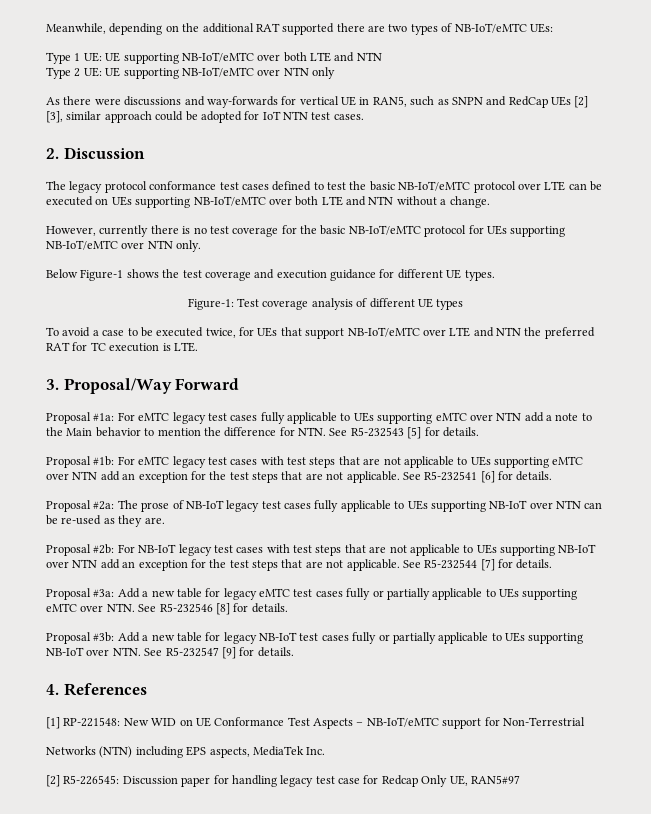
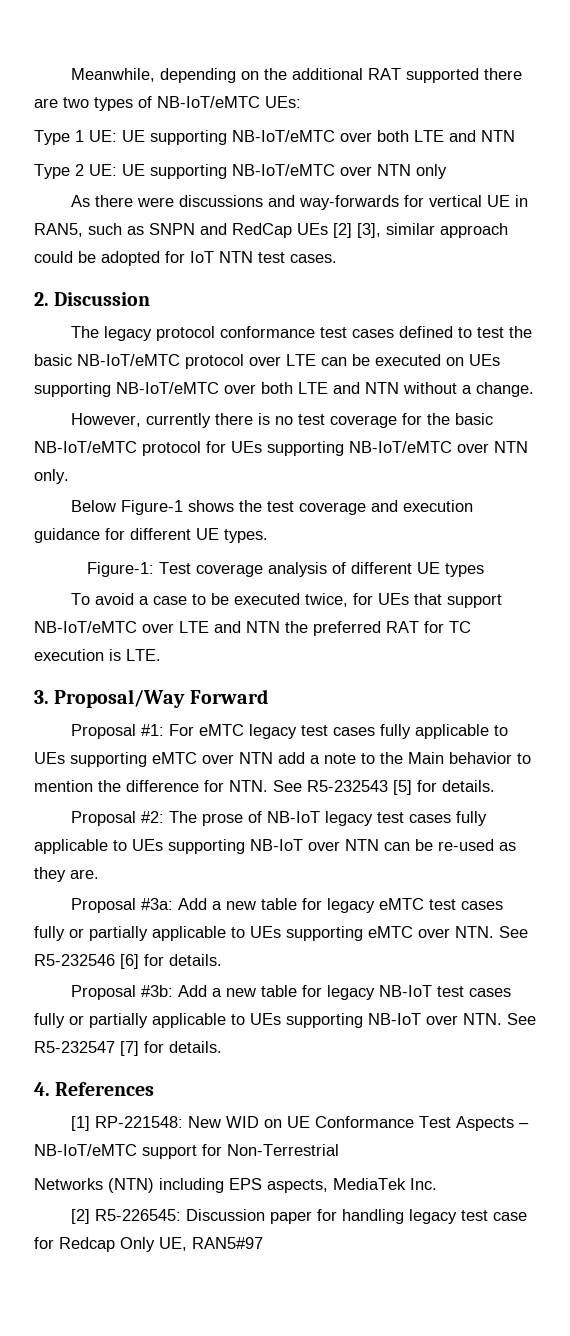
- Proposal #1a: For eMTC legacy test cases fully applicable to UEs supporting eMTC over NTN add a note to the Main behavior to mention the difference for NTN. See R5-232543 [5] for details.
+ Proposal #1: For eMTC legacy test cases fully applicable to UEs supporting eMTC over NTN add a note to the Main behavior to mention the difference for NTN. See R5-232543 [5] for details.
- Proposal #1b: For eMTC legacy test cases with test steps that are not applicable to UEs supporting eMTC over NTN add an exception for the test steps that are not applicable. See R5-232541 [6] for details.
- Proposal #2a: The prose of NB-IoT legacy test cases fully applicable to UEs supporting NB-IoT over NTN can be re-used as they are.
+ Proposal #2: The prose of NB-IoT legacy test cases fully applicable to UEs supporting NB-IoT over NTN can be re-used as they are.
- Proposal #2b: For NB-IoT legacy test cases with test steps that are not applicable to UEs supporting NB-IoT over NTN add an exception for the test steps that are not applicable. See R5-232544 [7] for details.
- Proposal #3a: Add a new table for legacy eMTC test cases fully or partially applicable to UEs supporting eMTC over NTN. See R5-232546 [8] for details.
+ Proposal #3a: Add a new table for legacy eMTC test cases fully or partially applicable to UEs supporting eMTC over NTN. See R5-232546 [6] for details.
- Proposal #3b: Add a new table for legacy NB-IoT test cases fully or partially applicable to UEs supporting NB-IoT over NTN. See R5-232547 [9] for details.
+ Proposal #3b: Add a new table for legacy NB-IoT test cases fully or partially applicable to UEs supporting NB-IoT over NTN. See R5-232547 [7] for details.

